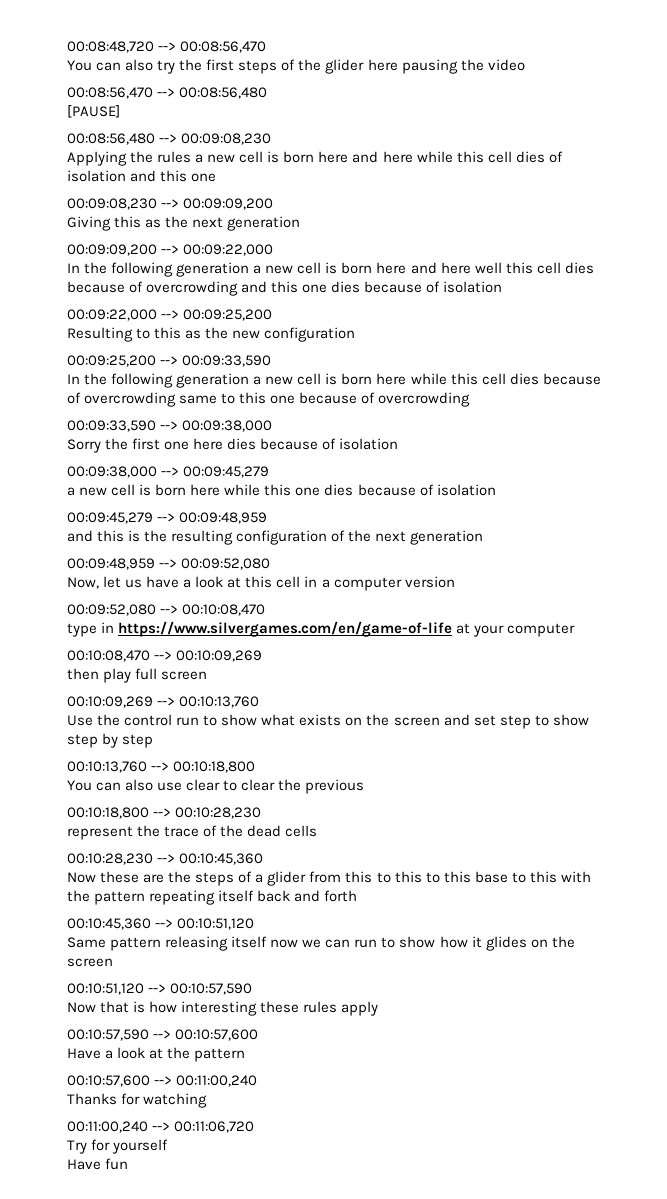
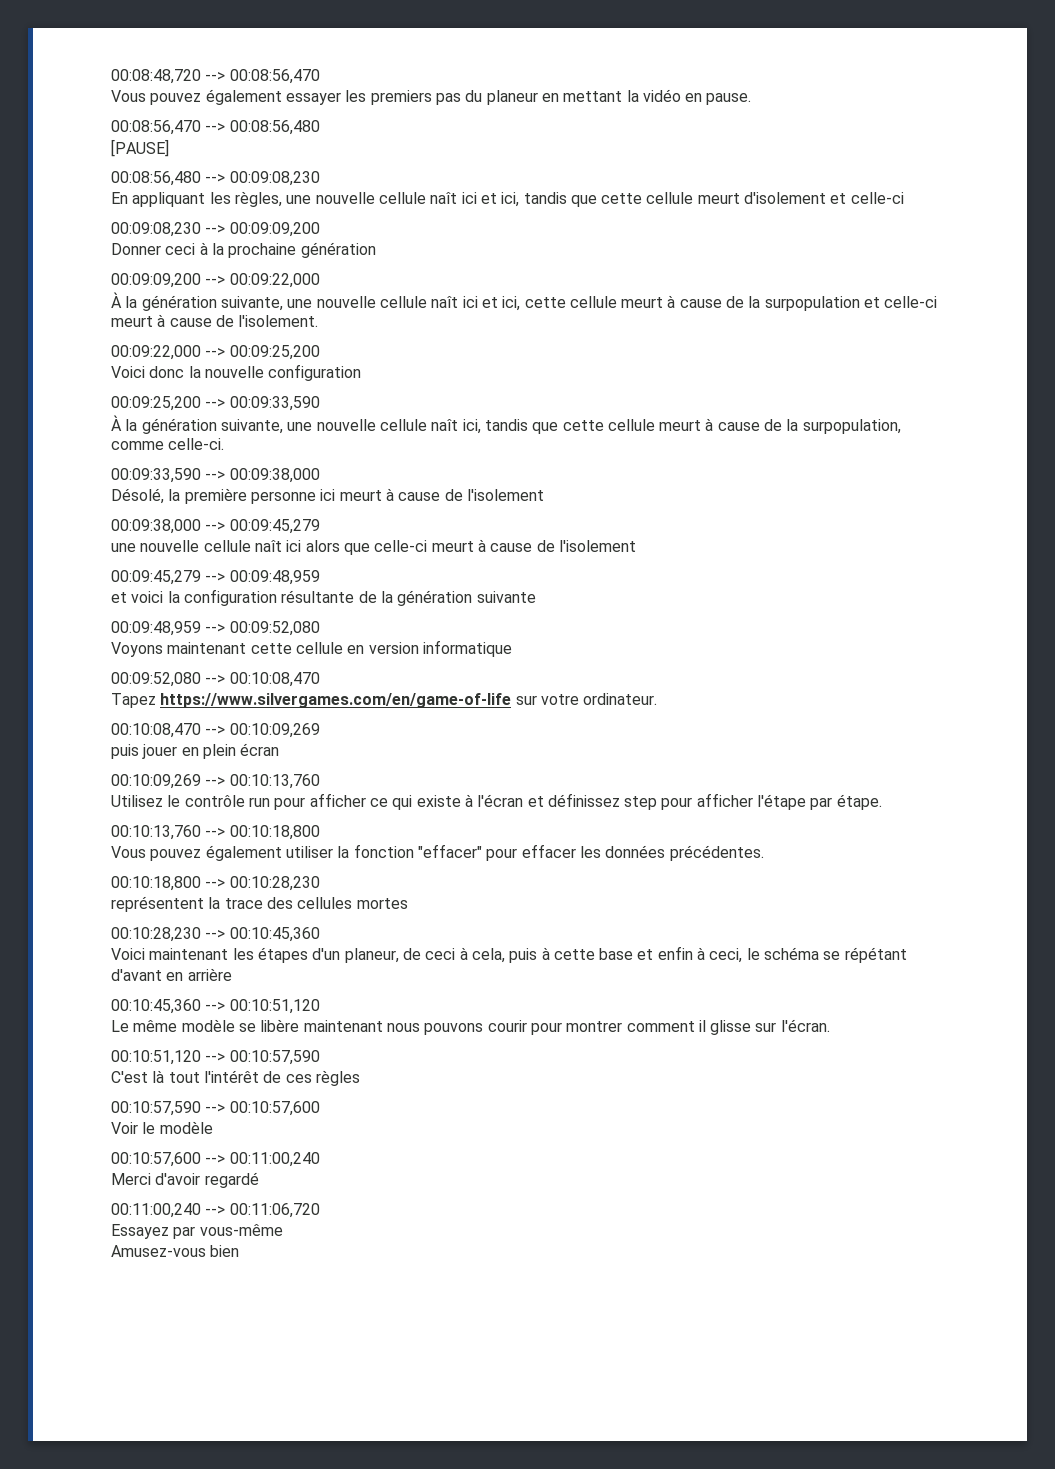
- You can also try the first steps of the glider here pausing the video
+ Vous pouvez également essayer les premiers pas du planeur en mettant la vidéo en pause.
- Applying the rules a new cell is born here and here while this cell dies of isolation and this one
+ En appliquant les règles, une nouvelle cellule naît ici et ici, tandis que cette cellule meurt d'isolement et celle-ci
  00:09:08,230 --> 00:09:09,200
- Giving this as the next generation
+ Donner ceci à la prochaine génération
  00:09:09,200 --> 00:09:22,000
- In the following generation a new cell is born here and here well this cell dies because of overcrowding and this one dies because of isolation
+ À la génération suivante, une nouvelle cellule naît ici et ici, cette cellule meurt à cause de la surpopulation et celle-ci meurt à cause de l'isolement.
  00:09:22,000 --> 00:09:25,200
- Resulting to this as the new configuration
+ Voici donc la nouvelle configuration
  00:09:25,200 --> 00:09:33,590
- In the following generation a new cell is born here while this cell dies because of overcrowding same to this one because of overcrowding
+ À la génération suivante, une nouvelle cellule naît ici, tandis que cette cellule meurt à cause de la surpopulation, comme celle-ci.
  00:09:33,590 --> 00:09:38,000
- Sorry the first one here dies because of isolation
+ Désolé, la première personne ici meurt à cause de l'isolement
  00:09:38,000 --> 00:09:45,279
- a new cell is born here while this one dies because of isolation
+ une nouvelle cellule naît ici alors que celle-ci meurt à cause de l'isolement
  00:09:45,279 --> 00:09:48,959
- and this is the resulting configuration of the next generation
+ et voici la configuration résultante de la génération suivante
  00:09:48,959 --> 00:09:52,080
- Now, let us have a look at this cell in a computer version
+ Voyons maintenant cette cellule en version informatique
- type in https://www.silvergames.com/en/game-of-life at your computer
+ Tapez https://www.silvergames.com/en/game-of-life sur votre ordinateur.
  00:10:08,470 --> 00:10:09,269
- then play full screen
+ puis jouer en plein écran
  00:10:09,269 --> 00:10:13,760
- Use the control run to show what exists on the screen and set step to show step by step
+ Utilisez le contrôle run pour afficher ce qui existe à l'écran et définissez step pour afficher l'étape par étape.
  00:10:13,760 --> 00:10:18,800
- You can also use clear to clear the previous
+ Vous pouvez également utiliser la fonction "effacer" pour effacer les données précédentes.
  00:10:18,800 --> 00:10:28,230
- represent the trace of the dead cells
+ représentent la trace des cellules mortes
  00:10:28,230 --> 00:10:45,360
- Now these are the steps of a glider from this to this to this base to this with the pattern repeating itself back and forth
+ Voici maintenant les étapes d'un planeur, de ceci à cela, puis à cette base et enfin à ceci, le schéma se répétant d'avant en arrière
  00:10:45,360 --> 00:10:51,120
- Same pattern releasing itself now we can run to show how it glides on the screen
+ Le même modèle se libère maintenant nous pouvons courir pour montrer comment il glisse sur l'écran.
  00:10:51,120 --> 00:10:57,590
- Now that is how interesting these rules apply
+ C'est là tout l'intérêt de ces règles
  00:10:57,590 --> 00:10:57,600
- Have a look at the pattern
+ Voir le modèle
- Thanks for watching
+ Merci d'avoir regardé
- Try for yourself
- Have fun
+ Essayez par vous-même
+ Amusez-vous bien

